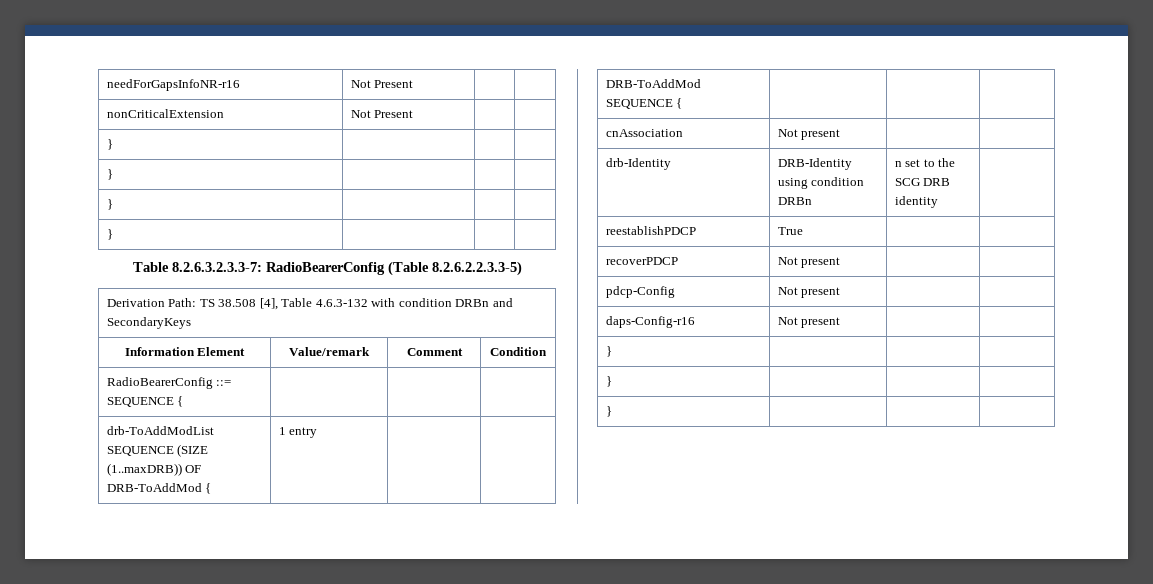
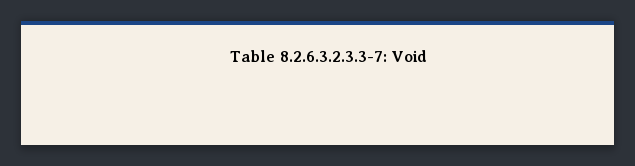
- needForGapsInfoNR-r16 | Not Present | |
- nonCriticalExtension | Not Present | |
- } | | |
- } | | |
- } | | |
- } | | |
- Table 8.2.6.3.2.3.3-7: RadioBearerConfig (Table 8.2.6.2.2.3.3-5)
- Derivation Path: TS 38.508 [4], Table 4.6.3-132 with condition DRBn and SecondaryKeys
- Information Element | Value/remark | Comment | Condition
- RadioBearerConfig ::= SEQUENCE { | | |
- drb-ToAddModList SEQUENCE (SIZE (1..maxDRB)) OF DRB-ToAddMod { | 1 entry | |
- DRB-ToAddMod SEQUENCE { | | |
- cnAssociation | Not present | |
- drb-Identity | DRB-Identity using condition DRBn | n set to the SCG DRB identity |
- reestablishPDCP | True | |
- recoverPDCP | Not present | |
- pdcp-Config | Not present | |
- daps-Config-r16 | Not present | |
- } | | |
- } | | |
- } | | |
+ Table 8.2.6.3.2.3.3-7: Void

